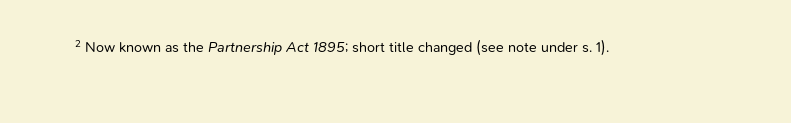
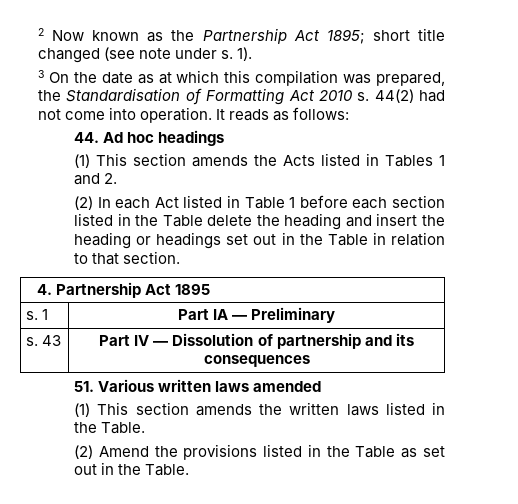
+ 3 On the date as at which this compilation was prepared, the Standardisation of Formatting Act 2010 s. 44(2) had not come into operation. It reads as follows:
+ 44. Ad hoc headings
+ (1) This section amends the Acts listed in Tables 1 and 2.
+ (2) In each Act listed in Table 1 before each section listed in the Table delete the heading and insert the heading or headings set out in the Table in relation to that section.
+ 4. Partnership Act 1895
+ s. 1 | Part IA — Preliminary
+ s. 43 | Part IV — Dissolution of partnership and its consequences
+ 51. Various written laws amended
+ (1) This section amends the written laws listed in the Table.
+ (2) Amend the provisions listed in the Table as set out in the Table.

